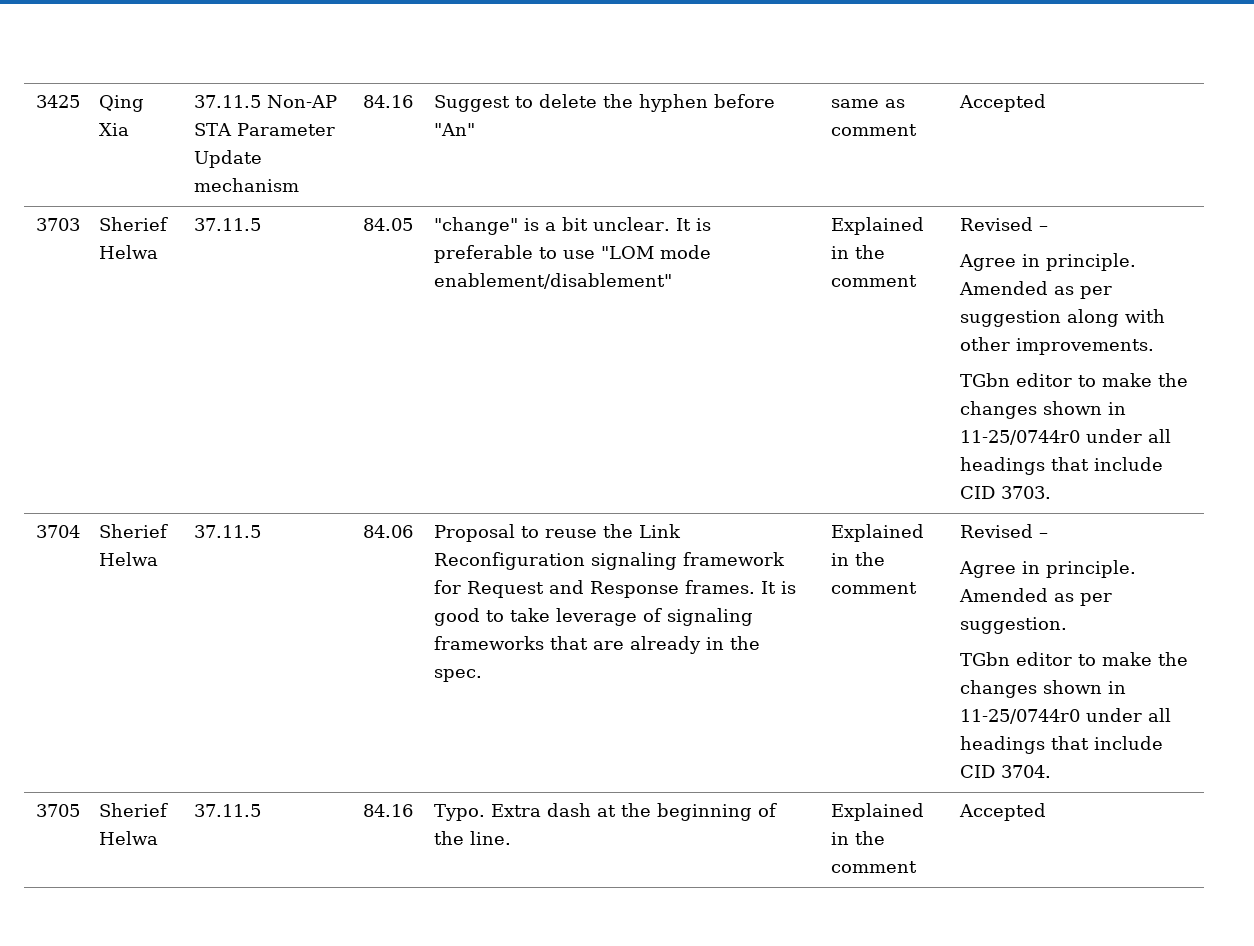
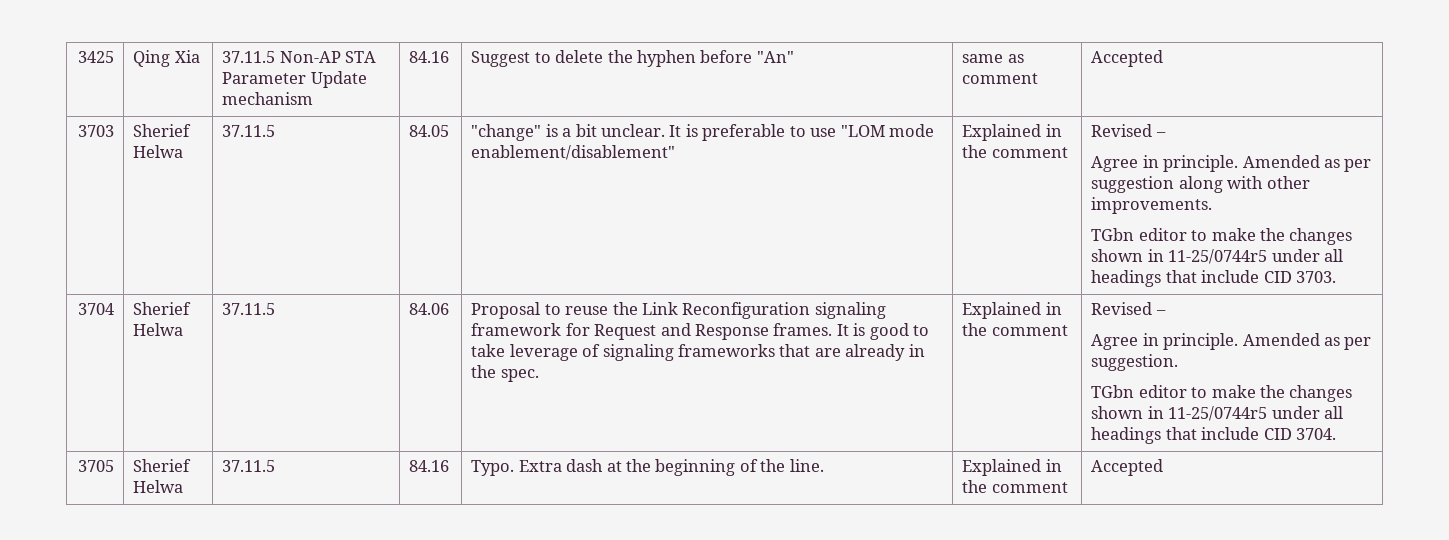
- TGbn editor to make the changes shown in 11-25/0744r0 under all headings that include CID 3703.
+ TGbn editor to make the changes shown in 11-25/0744r5 under all headings that include CID 3703.
- TGbn editor to make the changes shown in 11-25/0744r0 under all headings that include CID 3704.
+ TGbn editor to make the changes shown in 11-25/0744r5 under all headings that include CID 3704.

